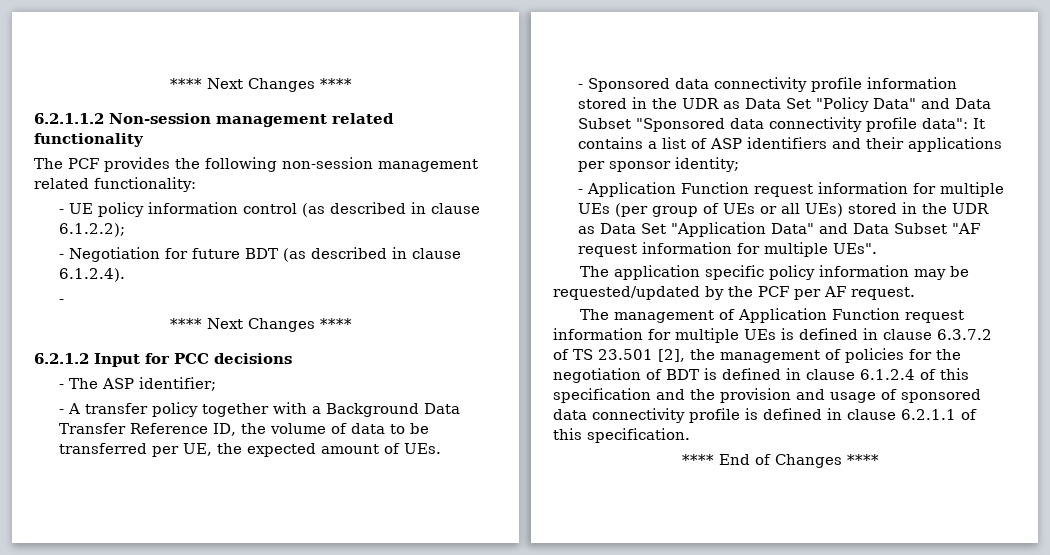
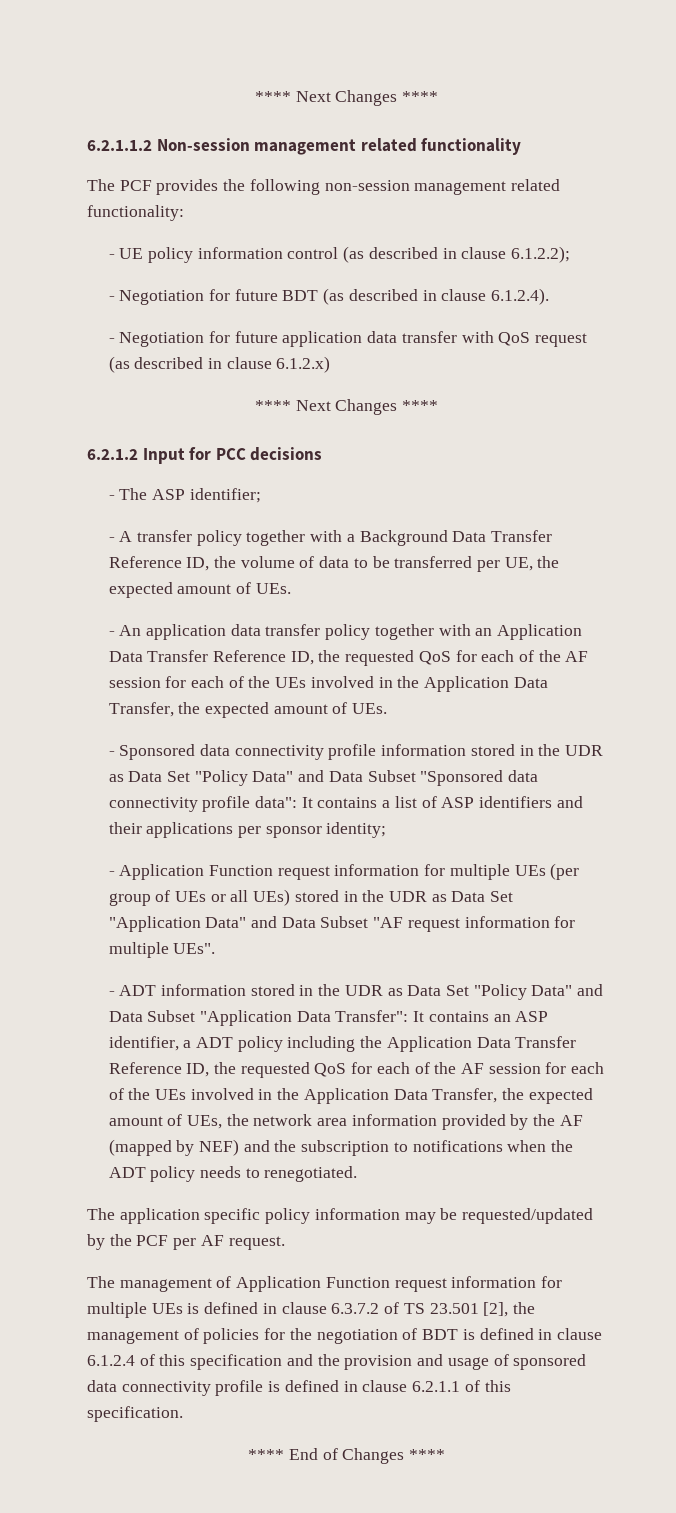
  - Negotiation for future BDT (as described in clause 6.1.2.4).
- -
+ - Negotiation for future application data transfer with QoS request (as described in clause 6.1.2.x)
+ - An application data transfer policy together with an Application Data Transfer Reference ID, the requested QoS for each of the AF session for each of the UEs involved in the Application Data Transfer, the expected amount of UEs.
+ - ADT information stored in the UDR as Data Set "Policy Data" and Data Subset "Application Data Transfer": It contains an ASP identifier, a ADT policy including the Application Data Transfer Reference ID, the requested QoS for each of the AF session for each of the UEs involved in the Application Data Transfer, the expected amount of UEs, the network area information provided by the AF (mapped by NEF) and the subscription to notifications when the ADT policy needs to renegotiated.

